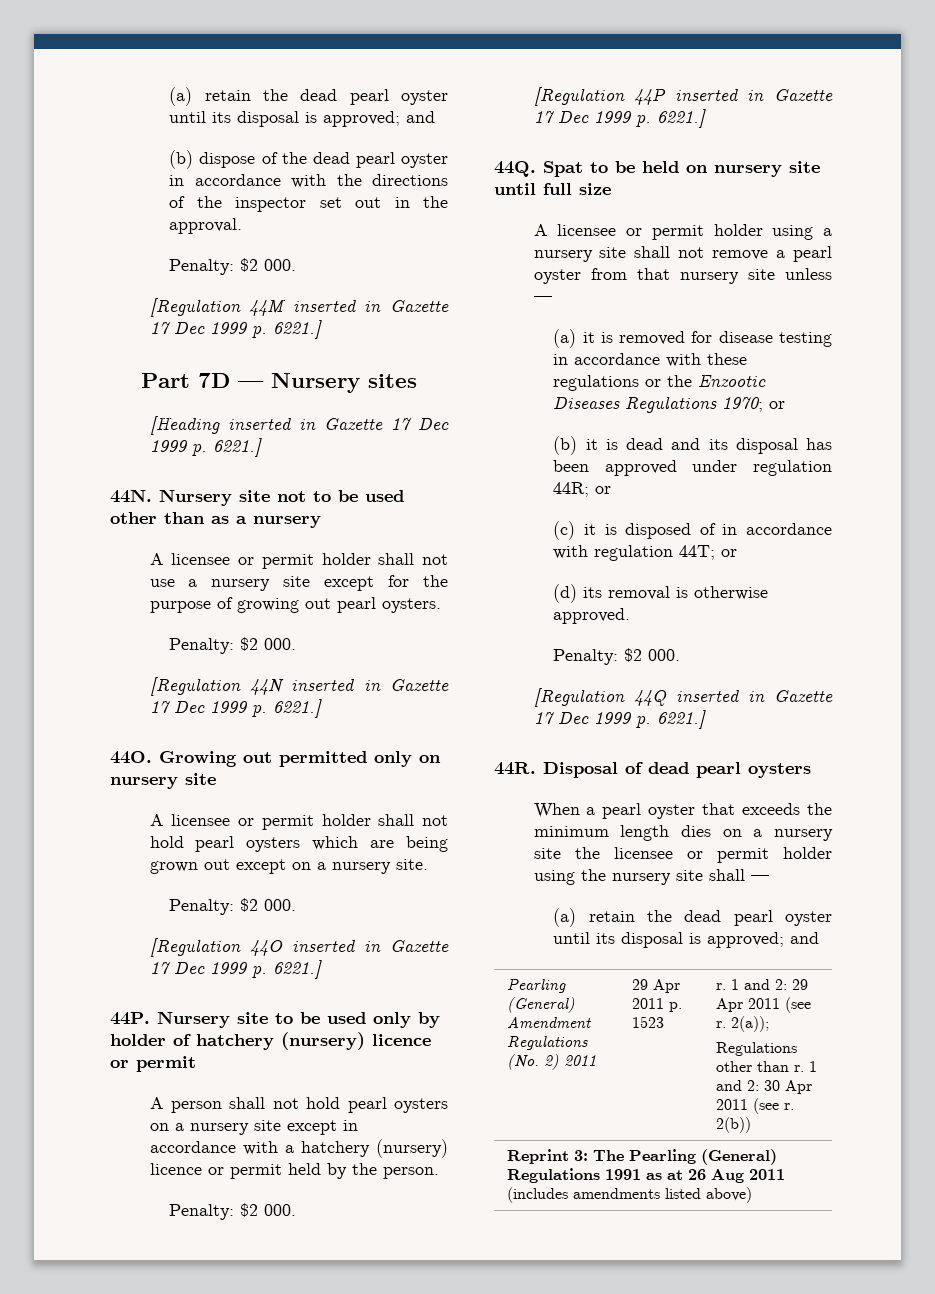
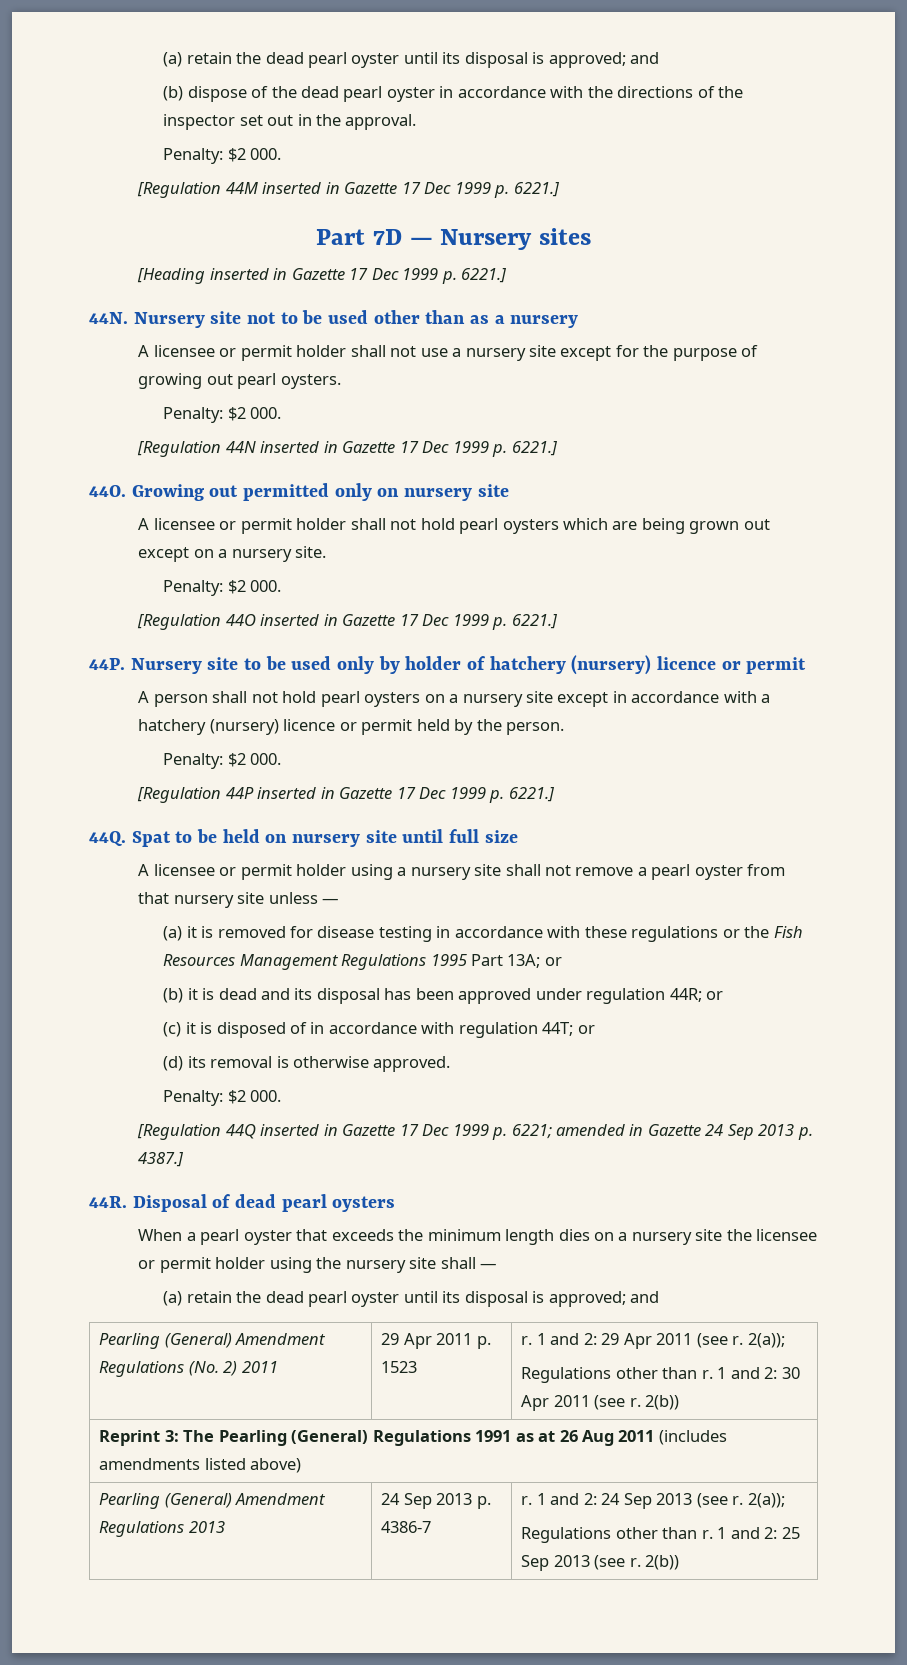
- (a) it is removed for disease testing in accordance with these regulations or the Enzootic Diseases Regulations 1970; or
+ (a) it is removed for disease testing in accordance with these regulations or the Fish Resources Management Regulations 1995 Part 13A; or
- [Regulation 44Q inserted in Gazette 17 Dec 1999 p. 6221.]
+ [Regulation 44Q inserted in Gazette 17 Dec 1999 p. 6221; amended in Gazette 24 Sep 2013 p. 4387.]
+ Pearling (General) Amendment Regulations 2013 | 24 Sep 2013 p. 4386-7 | r. 1 and 2: 24 Sep 2013 (see r. 2(a));
+ Regulations other than r. 1 and 2: 25 Sep 2013 (see r. 2(b))

